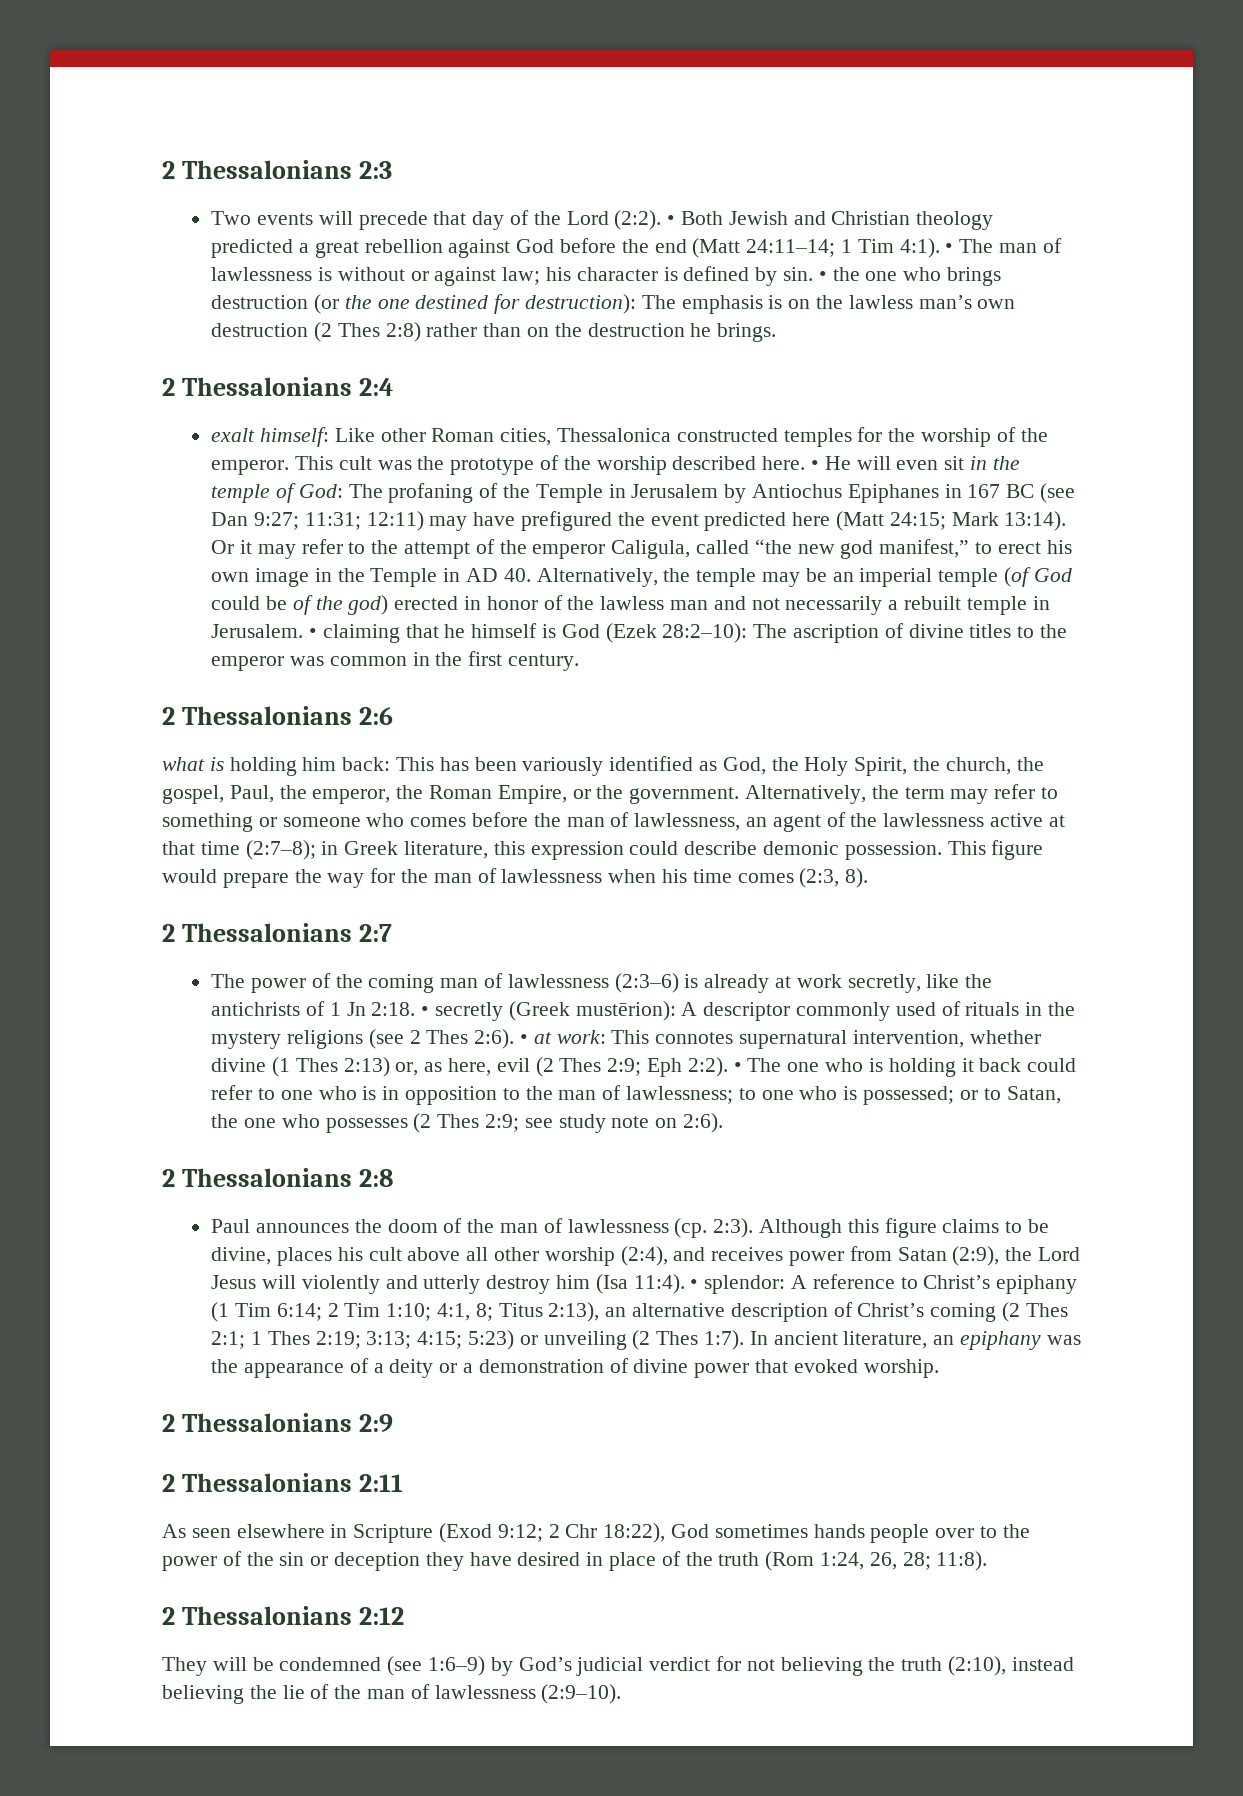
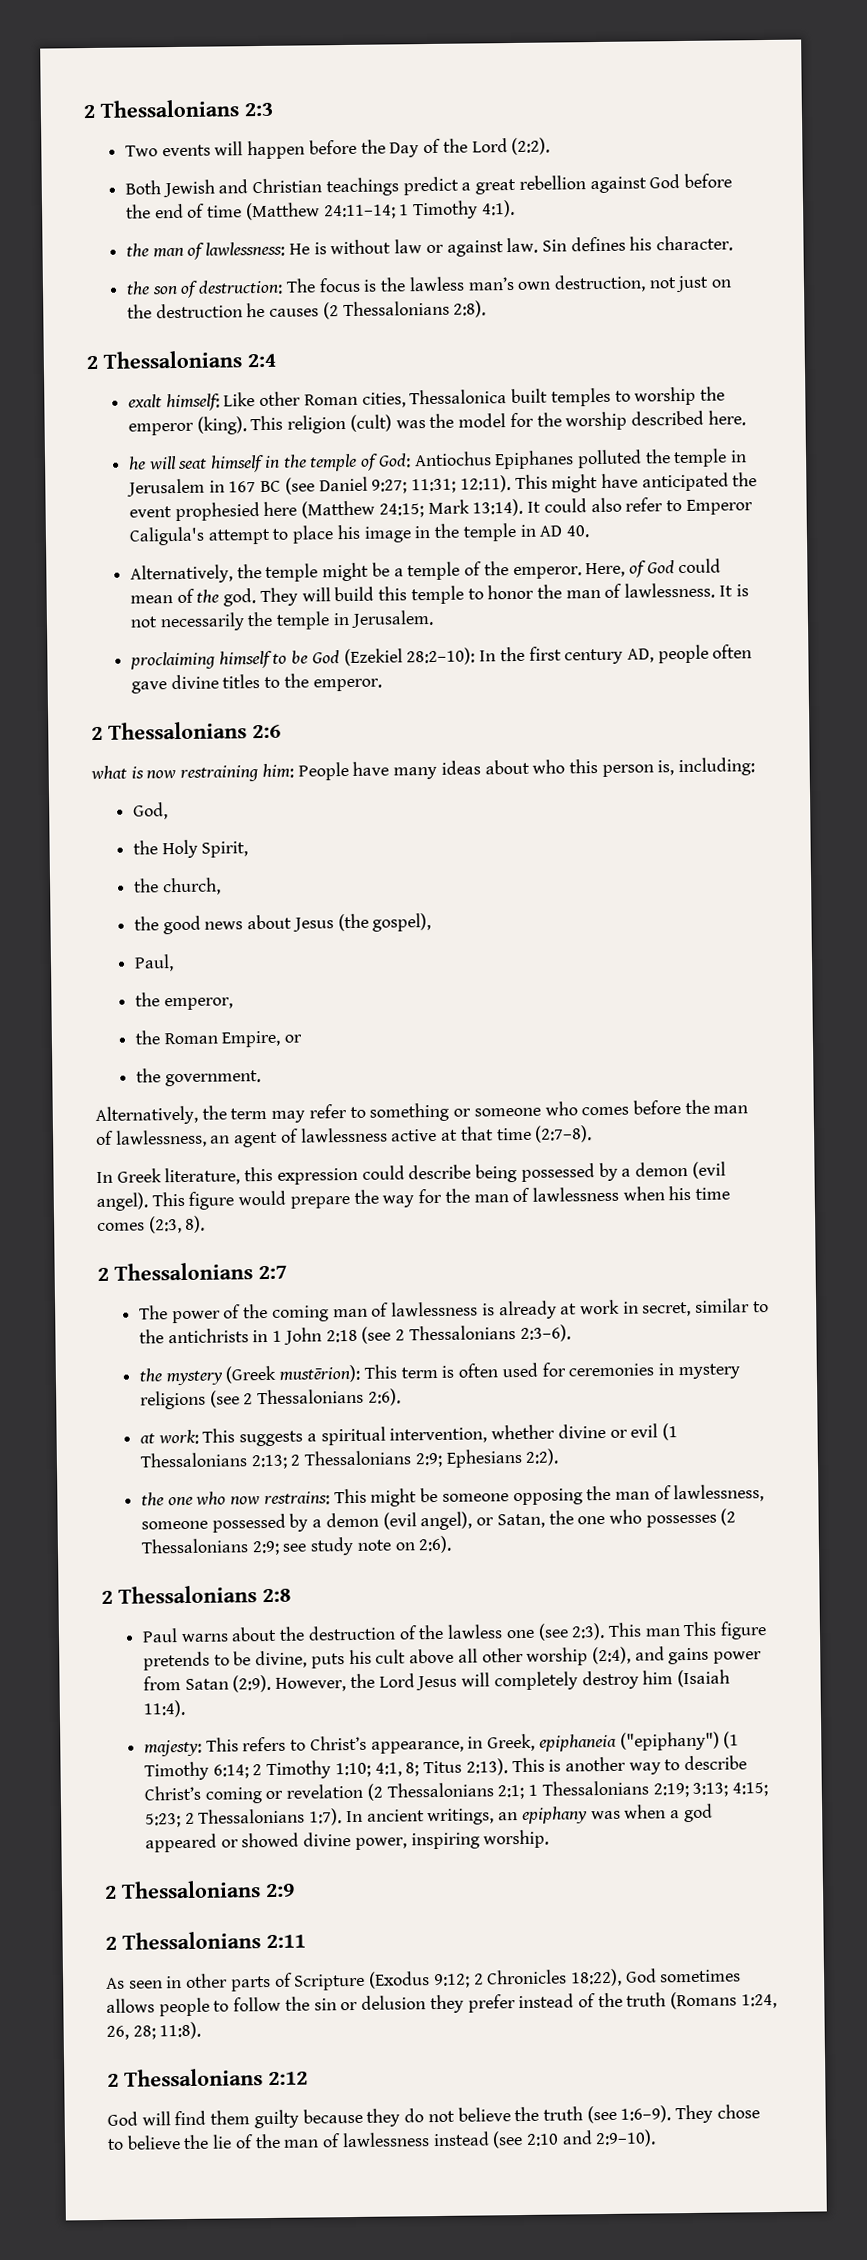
- Two events will precede that day of the Lord (2:2). • Both Jewish and Christian theology predicted a great rebellion against God before the end (Matt 24:11–14; 1 Tim 4:1). • The man of lawlessness is without or against law; his character is defined by sin. • the one who brings destruction (or the one destined for destruction): The emphasis is on the lawless man’s own destruction (2 Thes 2:8) rather than on the destruction he brings.
+ Two events will happen before the Day of the Lord (2:2).
+ Both Jewish and Christian teachings predict a great rebellion against God before the end of time (Matthew 24:11–14; 1 Timothy 4:1).
+ the man of lawlessness: He is without law or against law. Sin defines his character.
+ the son of destruction: The focus is the lawless man’s own destruction, not just on the destruction he causes (2 Thessalonians 2:8).
- exalt himself: Like other Roman cities, Thessalonica constructed temples for the worship of the emperor. This cult was the prototype of the worship described here. • He will even sit in the temple of God: The profaning of the Temple in Jerusalem by Antiochus Epiphanes in 167 BC (see Dan 9:27; 11:31; 12:11) may have prefigured the event predicted here (Matt 24:15; Mark 13:14). Or it may refer to the attempt of the emperor Caligula, called “the new god manifest,” to erect his own image in the Temple in AD 40. Alternatively, the temple may be an imperial temple (of God could be of the god) erected in honor of the lawless man and not necessarily a rebuilt temple in Jerusalem. • claiming that he himself is God (Ezek 28:2–10): The ascription of divine titles to the emperor was common in the first century.
+ exalt himself: Like other Roman cities, Thessalonica built temples to worship the emperor (king). This religion (cult) was the model for the worship described here.
+ he will seat himself in the temple of God: Antiochus Epiphanes polluted the temple in Jerusalem in 167 BC (see Daniel 9:27; 11:31; 12:11). This might have anticipated the event prophesied here (Matthew 24:15; Mark 13:14). It could also refer to Emperor Caligula's attempt to place his image in the temple in AD 40.
+ Alternatively, the temple might be a temple of the emperor. Here, of God could mean of the god. They will build this temple to honor the man of lawlessness. It is not necessarily the temple in Jerusalem.
+ proclaiming himself to be God (Ezekiel 28:2–10): In the first century AD, people often gave divine titles to the emperor.
- what is holding him back: This has been variously identified as God, the Holy Spirit, the church, the gospel, Paul, the emperor, the Roman Empire, or the government. Alternatively, the term may refer to something or someone who comes before the man of lawlessness, an agent of the lawlessness active at that time (2:7–8); in Greek literature, this expression could describe demonic possession.
+ what is now restraining him: People have many ideas about who this person is, including:
+ God,
+ the Holy Spirit,
+ the church,
+ the good news about Jesus (the gospel),
+ Paul,
+ the emperor,
+ the Roman Empire, or
+ the government.
+ Alternatively, the term may refer to something or someone who comes before the man of lawlessness, an agent of lawlessness active at that time (2:7–8).
+ In Greek literature, this expression could describe being possessed by a demon (evil angel).
- The power of the coming man of lawlessness (2:3–6) is already at work secretly, like the antichrists of 1 Jn 2:18. • secretly (Greek mustērion): A descriptor commonly used of rituals in the mystery religions (see 2 Thes 2:6). • at work: This connotes supernatural intervention, whether divine (1 Thes 2:13) or, as here, evil (2 Thes 2:9; Eph 2:2). • The one who is holding it back could refer to one who is in opposition to the man of lawlessness; to one who is possessed; or to Satan, the one who possesses (2 Thes 2:9; see study note on 2:6).
+ The power of the coming man of lawlessness is already at work in secret, similar to the antichrists in 1 John 2:18 (see 2 Thessalonians 2:3–6).
+ the mystery (Greek mustērion): This term is often used for ceremonies in mystery religions (see 2 Thessalonians 2:6).
+ at work: This suggests a spiritual intervention, whether divine or evil (1 Thessalonians 2:13; 2 Thessalonians 2:9; Ephesians 2:2).
+ the one who now restrains: This might be someone opposing the man of lawlessness, someone possessed by a demon (evil angel), or Satan, the one who possesses (2 Thessalonians 2:9; see study note on 2:6).
- Paul announces the doom of the man of lawlessness (cp. 2:3). Although this figure claims to be divine, places his cult above all other worship (2:4), and receives power from Satan (2:9), the Lord Jesus will violently and utterly destroy him (Isa 11:4). • splendor: A reference to Christ’s epiphany (1 Tim 6:14; 2 Tim 1:10; 4:1, 8; Titus 2:13), an alternative description of Christ’s coming (2 Thes 2:1; 1 Thes 2:19; 3:13; 4:15; 5:23) or unveiling (2 Thes 1:7).
+ Paul warns about the destruction of the lawless one (see 2:3). This man This figure pretends to be divine, puts his cult above all other worship (2:4), and gains power from Satan (2:9). However, the Lord Jesus will completely destroy him (Isaiah 11:4).
+ majesty: This refers to Christ’s appearance, in Greek, epiphaneia ("epiphany") (1 Timothy 6:14; 2 Timothy 1:10; 4:1, 8; Titus 2:13). This is another way to describe Christ’s coming or revelation (2 Thessalonians 2:1; 1 Thessalonians 2:19; 3:13; 4:15; 5:23; 2 Thessalonians 1:7).
- In ancient literature, an epiphany was the appearance of a deity or a demonstration of divine power that evoked worship.
+ In ancient writings, an epiphany was when a god appeared or showed divine power, inspiring worship.
- As seen elsewhere in Scripture (Exod 9:12; 2 Chr 18:22), God sometimes hands people over to the power of the sin or deception they have desired in place of the truth (Rom 1:24, 26, 28; 11:8).
+ As seen in other parts of Scripture (Exodus 9:12; 2 Chronicles 18:22), God sometimes allows people to follow the sin or delusion they prefer instead of the truth (Romans 1:24, 26, 28; 11:8).
- They will be condemned (see 1:6–9) by God’s judicial verdict for not believing the truth (2:10), instead believing the lie of the man of lawlessness (2:9–10).
+ God will find them guilty because they do not believe the truth (see 1:6–9). They chose to believe the lie of the man of lawlessness instead (see 2:10 and 2:9–10).

